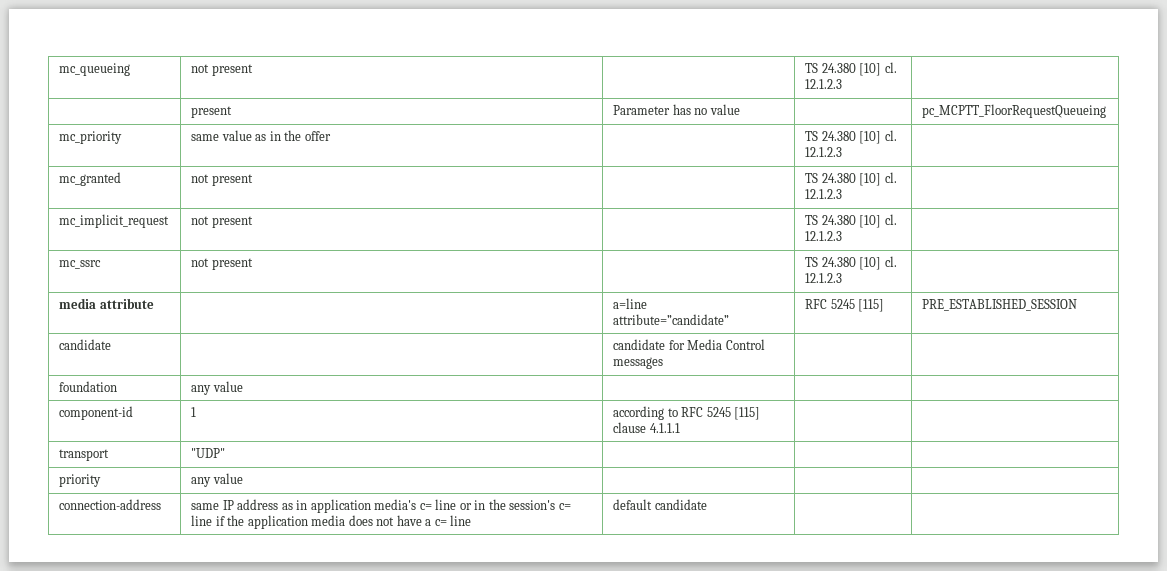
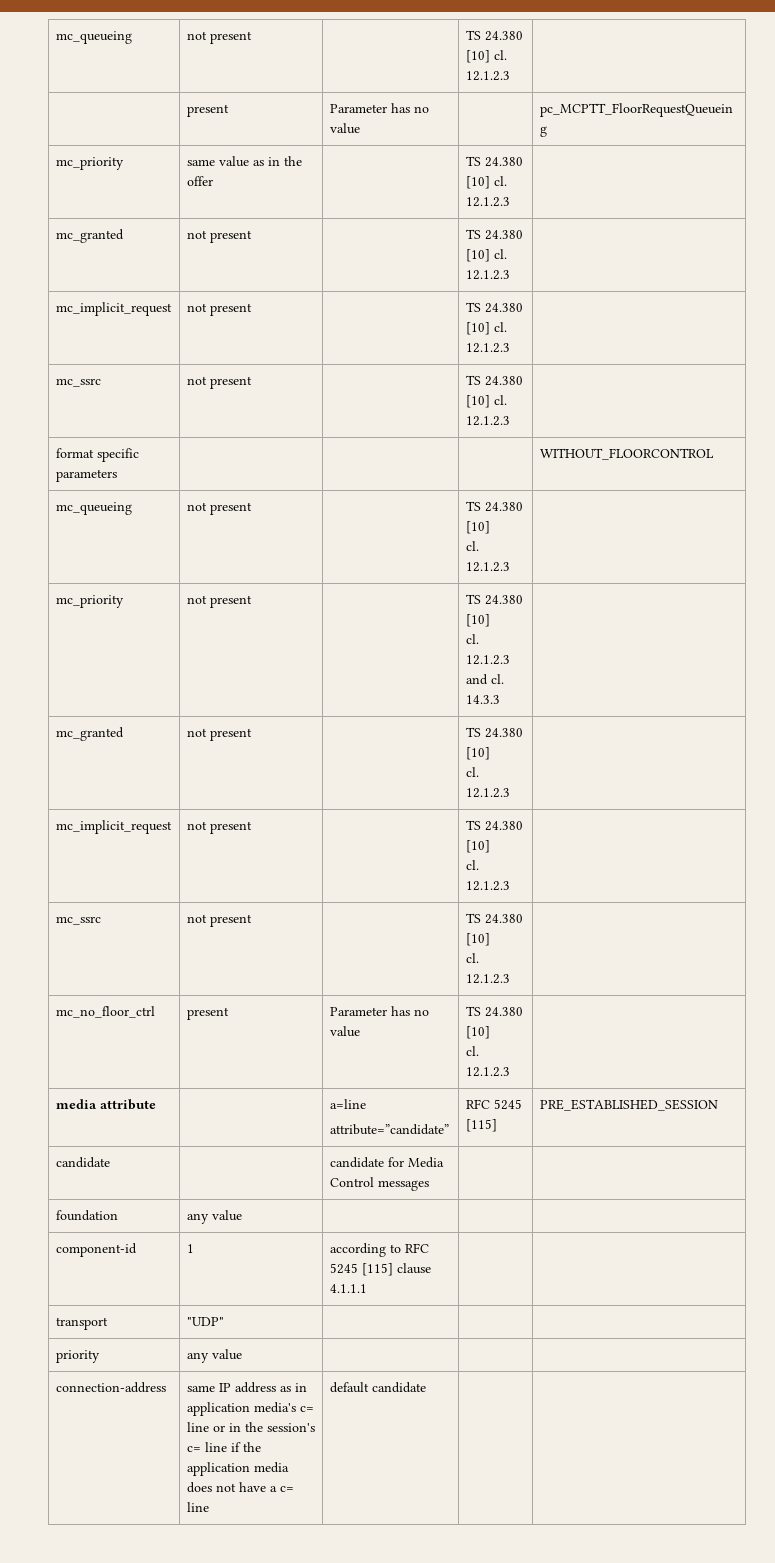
+ format specific parameters | | | | WITHOUT_FLOORCONTROL
+ mc_queueing | not present | | TS 24.380 [10]
+ cl. 12.1.2.3 |
+ mc_priority | not present | | TS 24.380 [10]
+ cl. 12.1.2.3 and cl. 14.3.3 |
+ mc_granted | not present | | TS 24.380 [10]
+ cl. 12.1.2.3 |
+ mc_implicit_request | not present | | TS 24.380 [10]
+ cl. 12.1.2.3 |
+ mc_ssrc | not present | | TS 24.380 [10]
+ cl. 12.1.2.3 |
+ mc_no_floor_ctrl | present | Parameter has no value | TS 24.380 [10]
+ cl. 12.1.2.3 |

